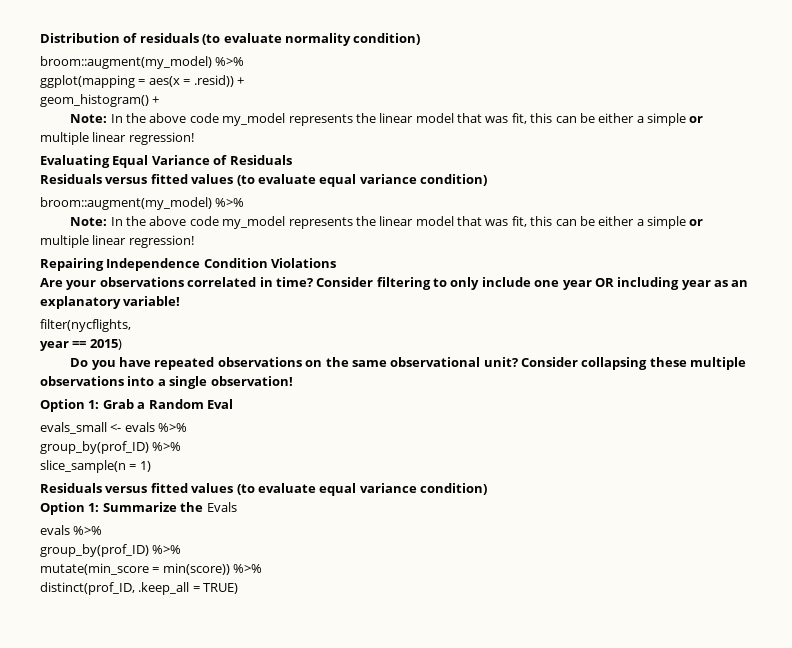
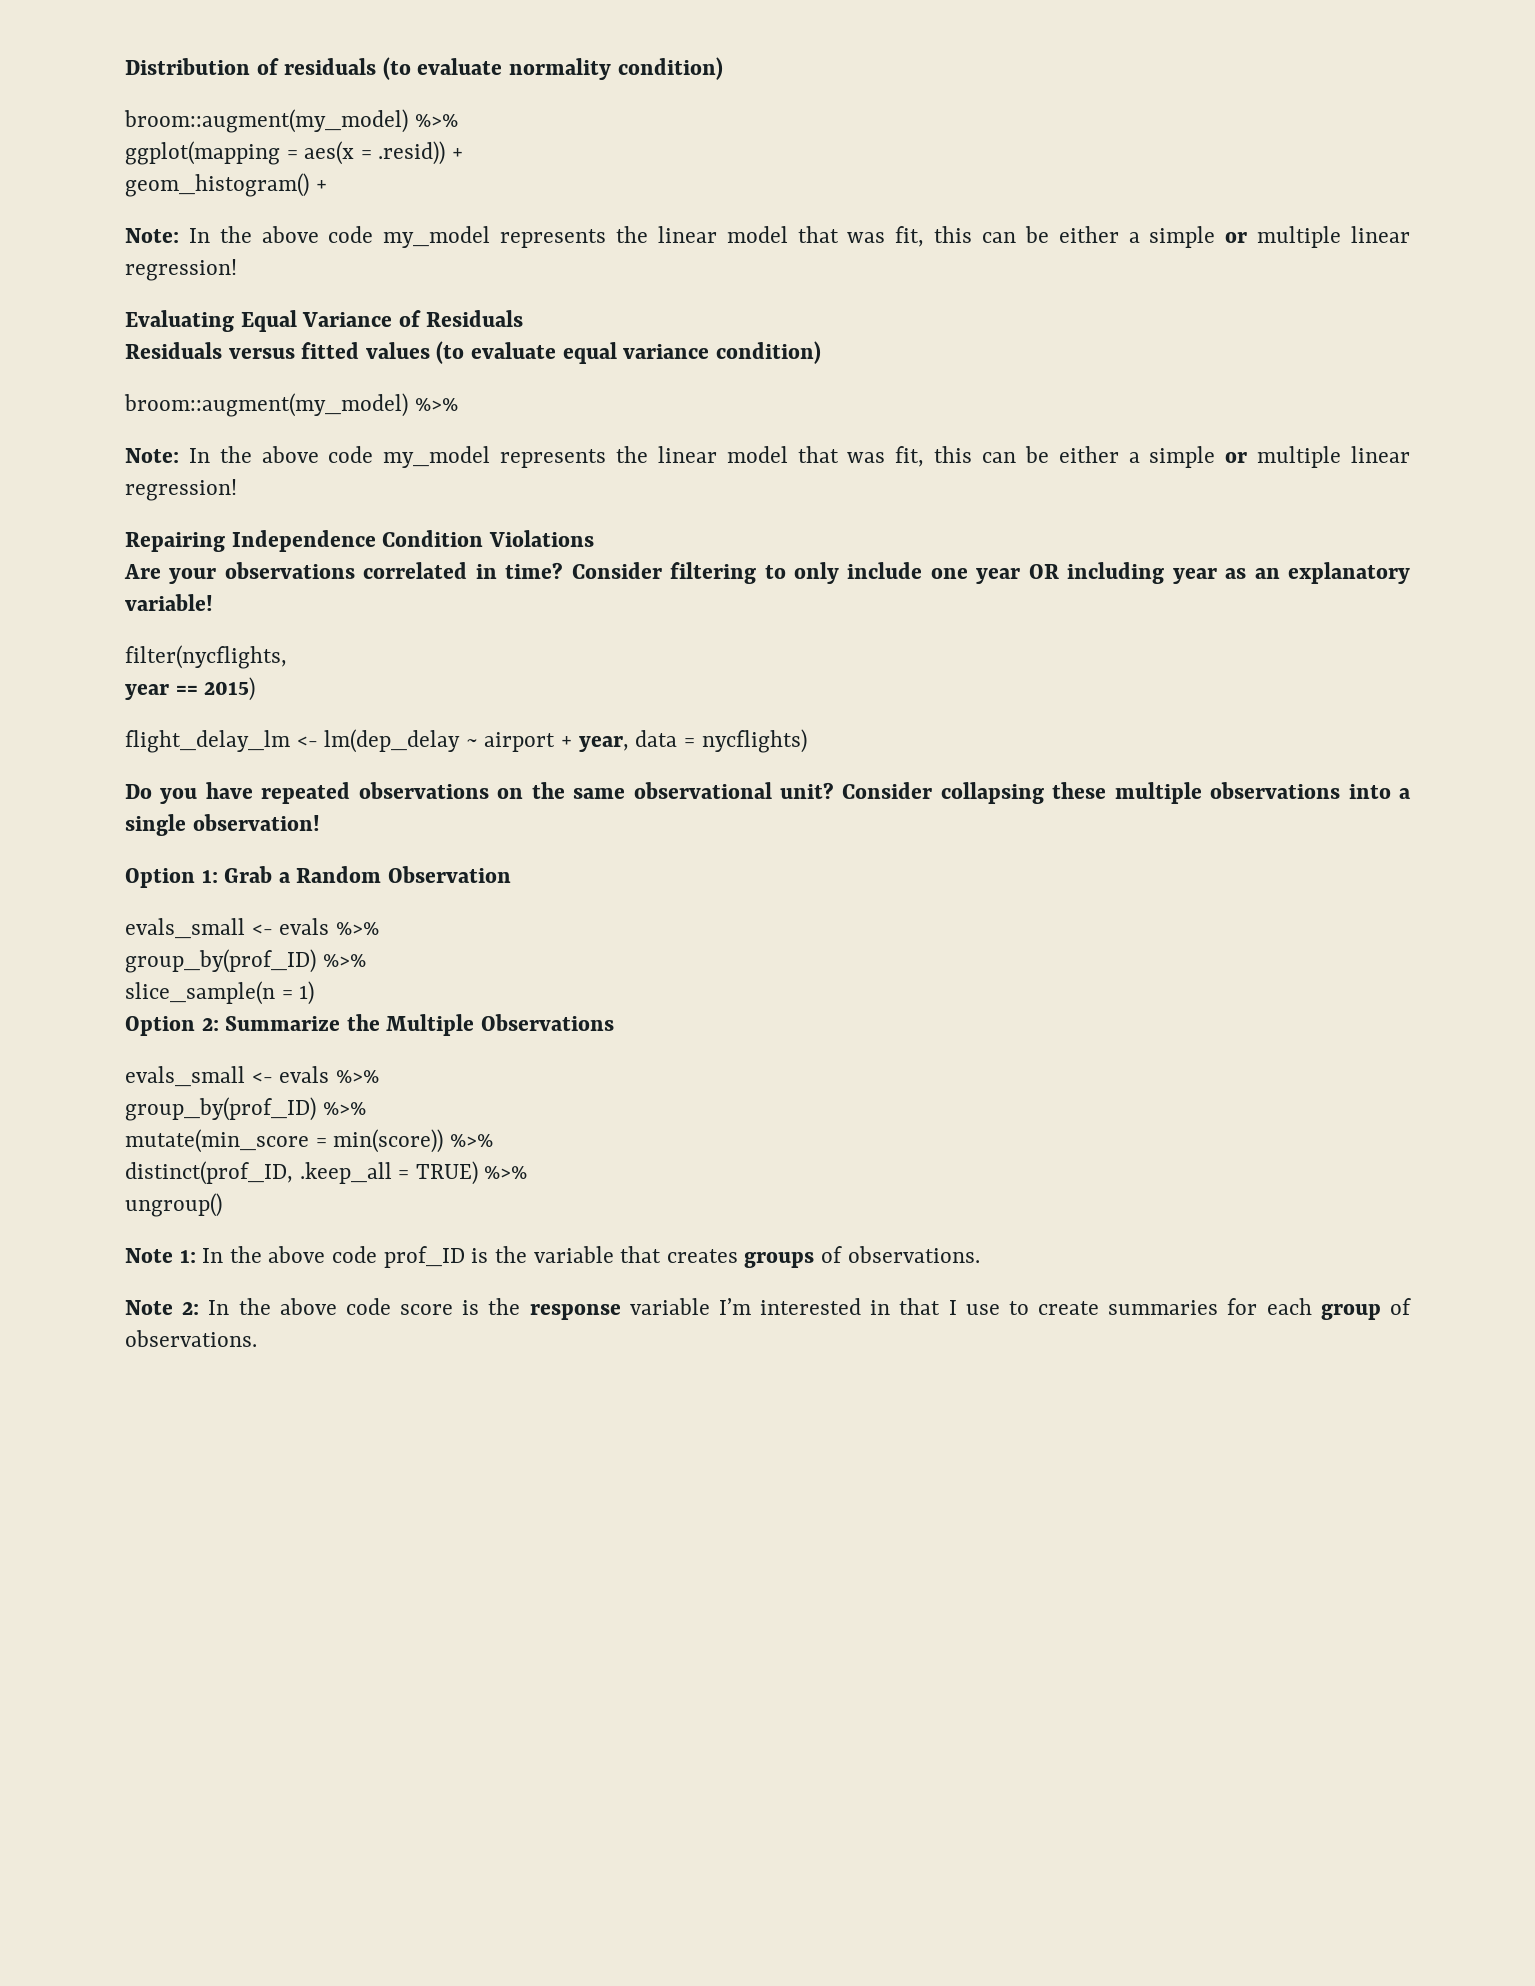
+ flight_delay_lm <- lm(dep_delay ~ airport + year, data = nycflights)
- Option 1: Grab a Random Eval
+ Option 1: Grab a Random Observation
  slice_sample(n = 1)
- Residuals versus fitted values (to evaluate equal variance condition)
- Option 1: Summarize the Evals
- evals %>%
+ Option 2: Summarize the Multiple Observations
+ evals_small <- evals %>%
- distinct(prof_ID, .keep_all = TRUE)
+ distinct(prof_ID, .keep_all = TRUE) %>%
+ ungroup()
+ Note 1: In the above code prof_ID is the variable that creates groups of observations.
+ Note 2: In the above code score is the response variable I’m interested in that I use to create summaries for each group of observations.

